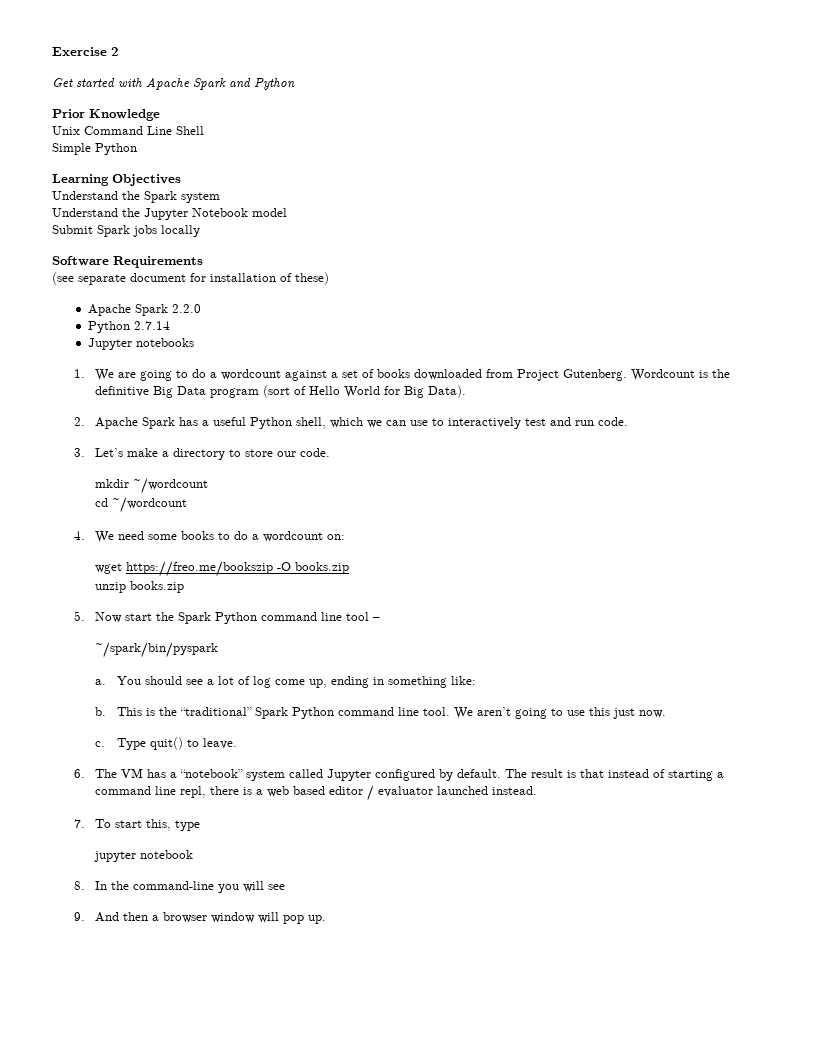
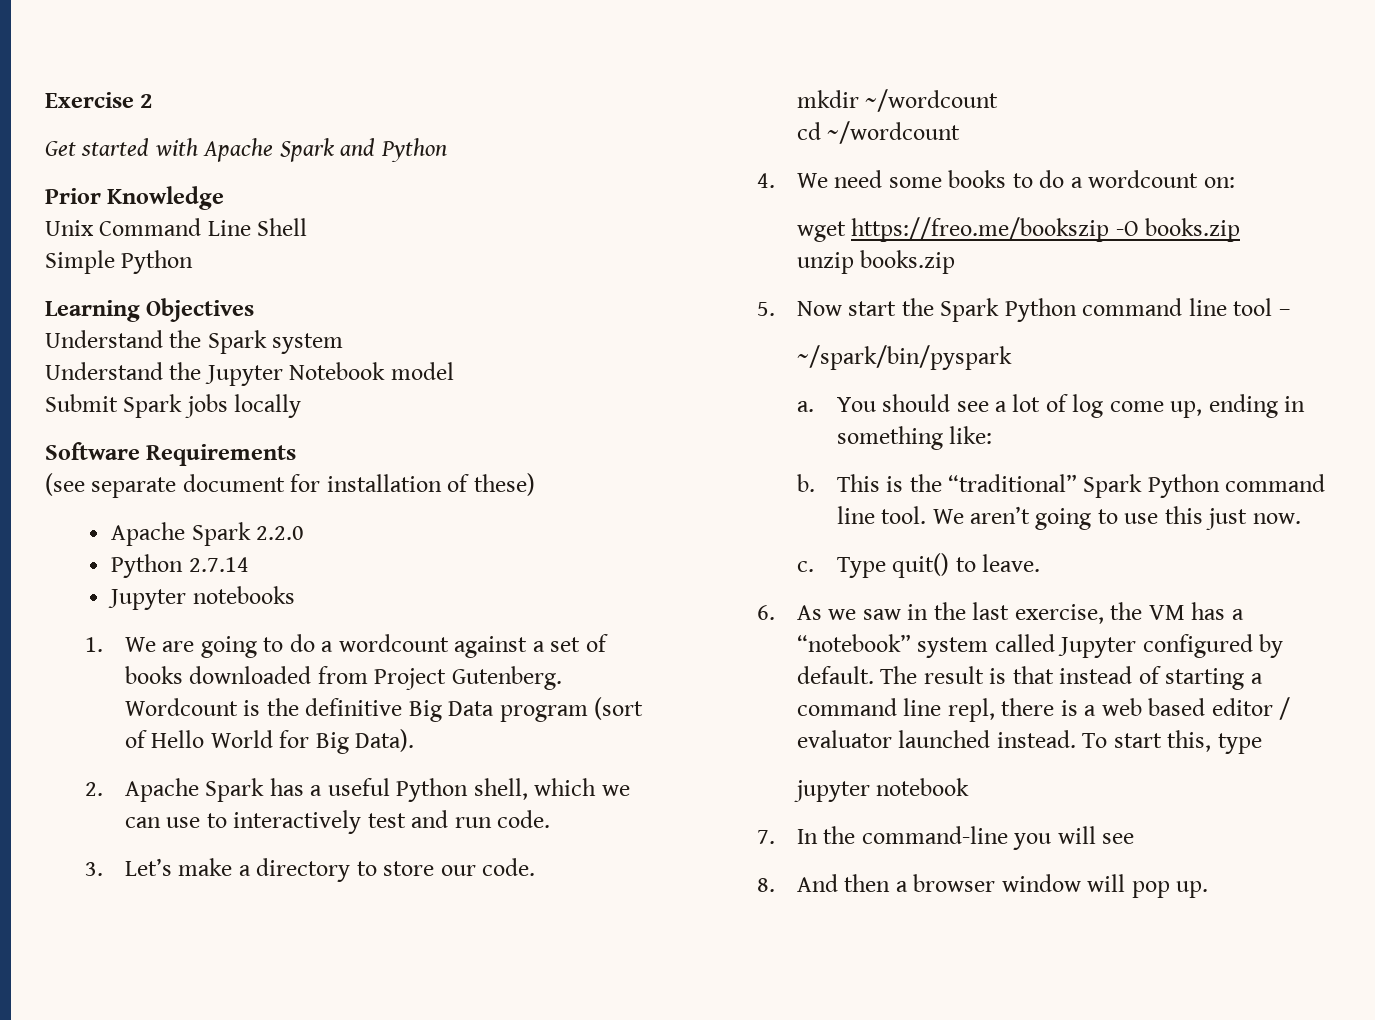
- 6. The VM has a “notebook” system called Jupyter configured by default.
+ 6. As we saw in the last exercise, the VM has a “notebook” system called Jupyter configured by default.
- The result is that instead of starting a command line repl, there is a web based editor / evaluator launched instead.
- 7. To start this, type
+ The result is that instead of starting a command line repl, there is a web based editor / evaluator launched instead. To start this, type
- 8. In the command-line you will see
+ 7. In the command-line you will see
- 9. And then a browser window will pop up.
+ 8. And then a browser window will pop up.

